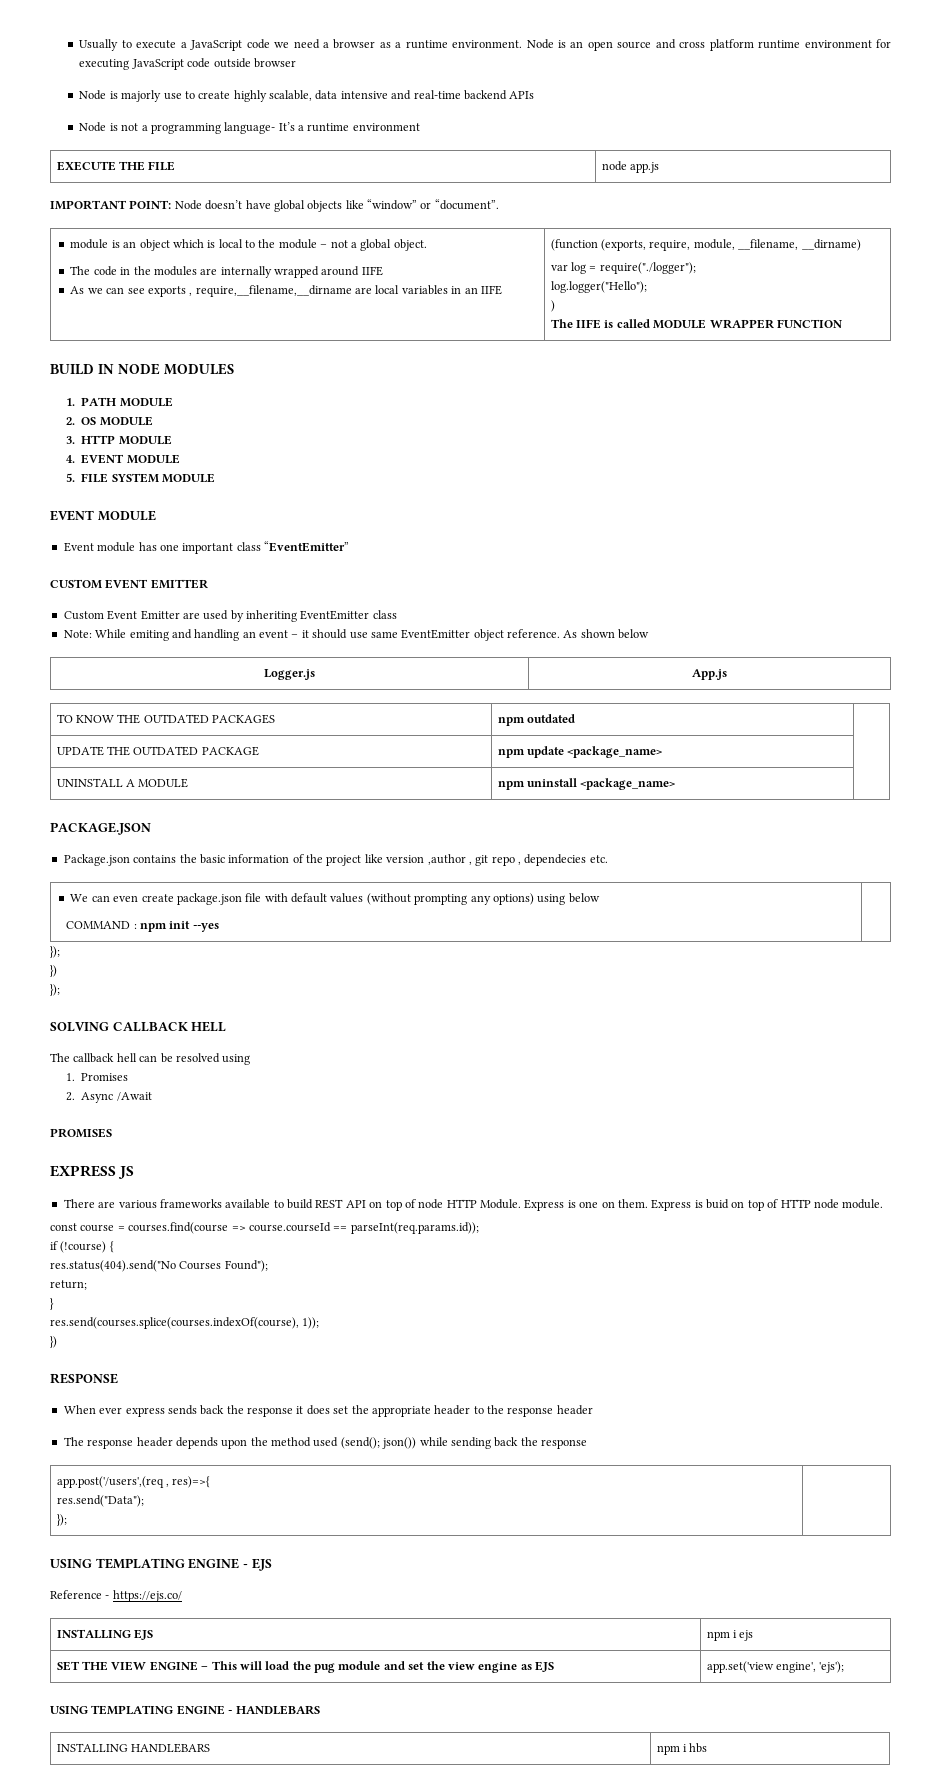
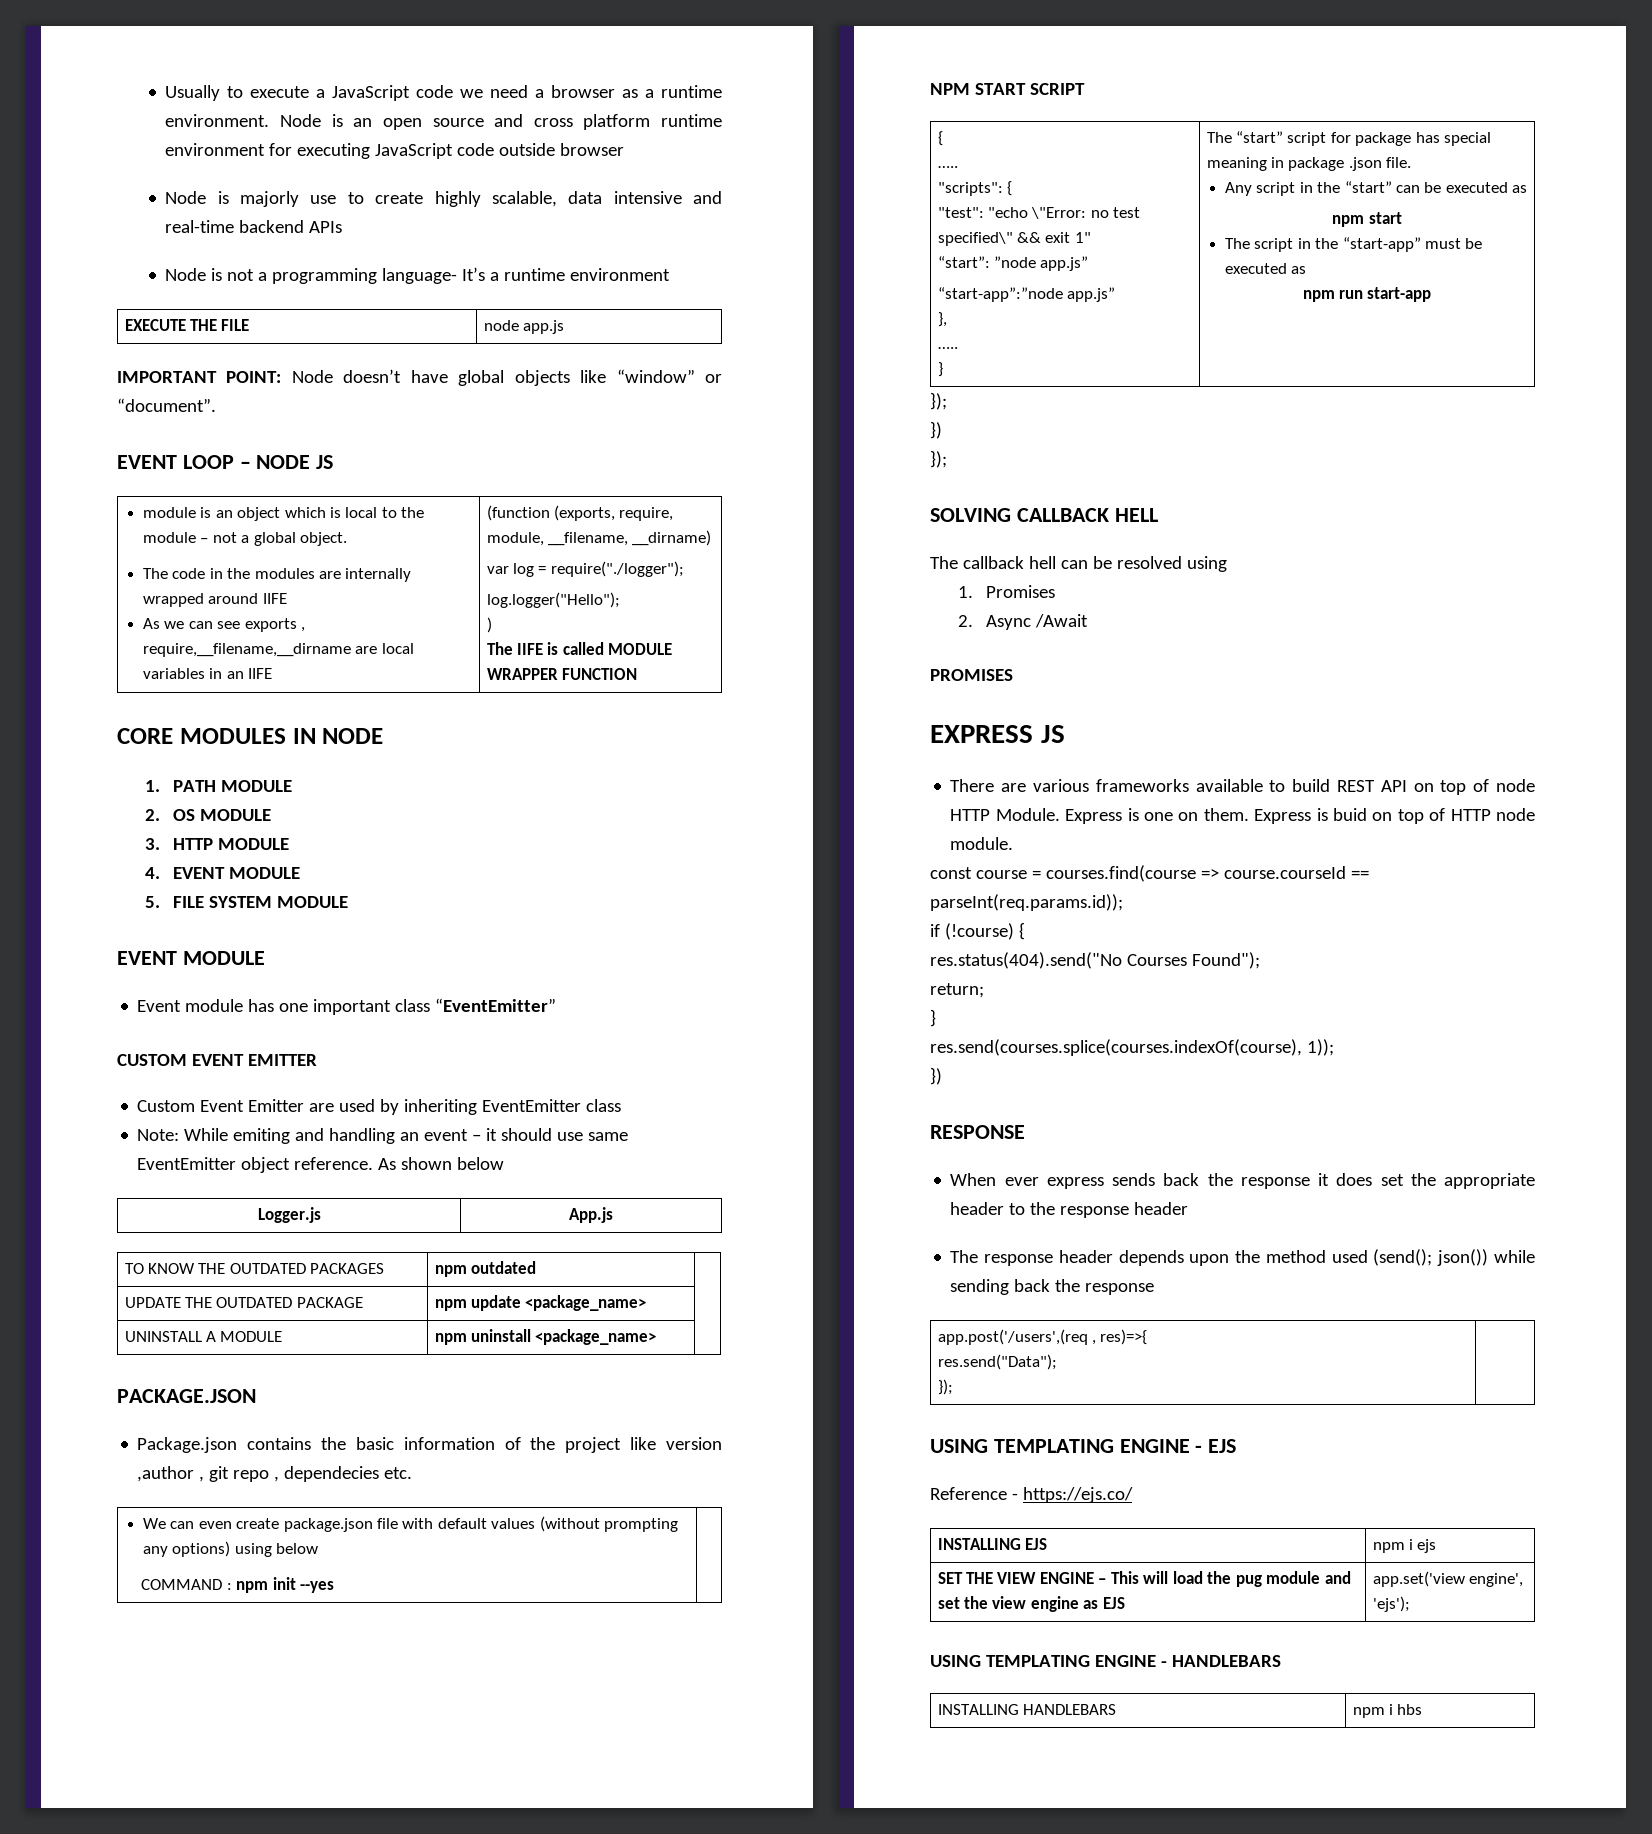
+ EVENT LOOP – NODE JS
- BUILD IN NODE MODULES
+ CORE MODULES IN NODE
+ NPM START SCRIPT
+ {
+ …..
+ "scripts": {
+ "test": "echo \"Error: no test specified\" && exit 1"
+ “start”: ”node app.js”
+ “start-app”:”node app.js”
+ },
+ …..
+ } | The “start” script for package has special meaning in package .json file.
+ Any script in the “start” can be executed as
+ npm start
+ The script in the “start-app” must be executed as
+ npm run start-app

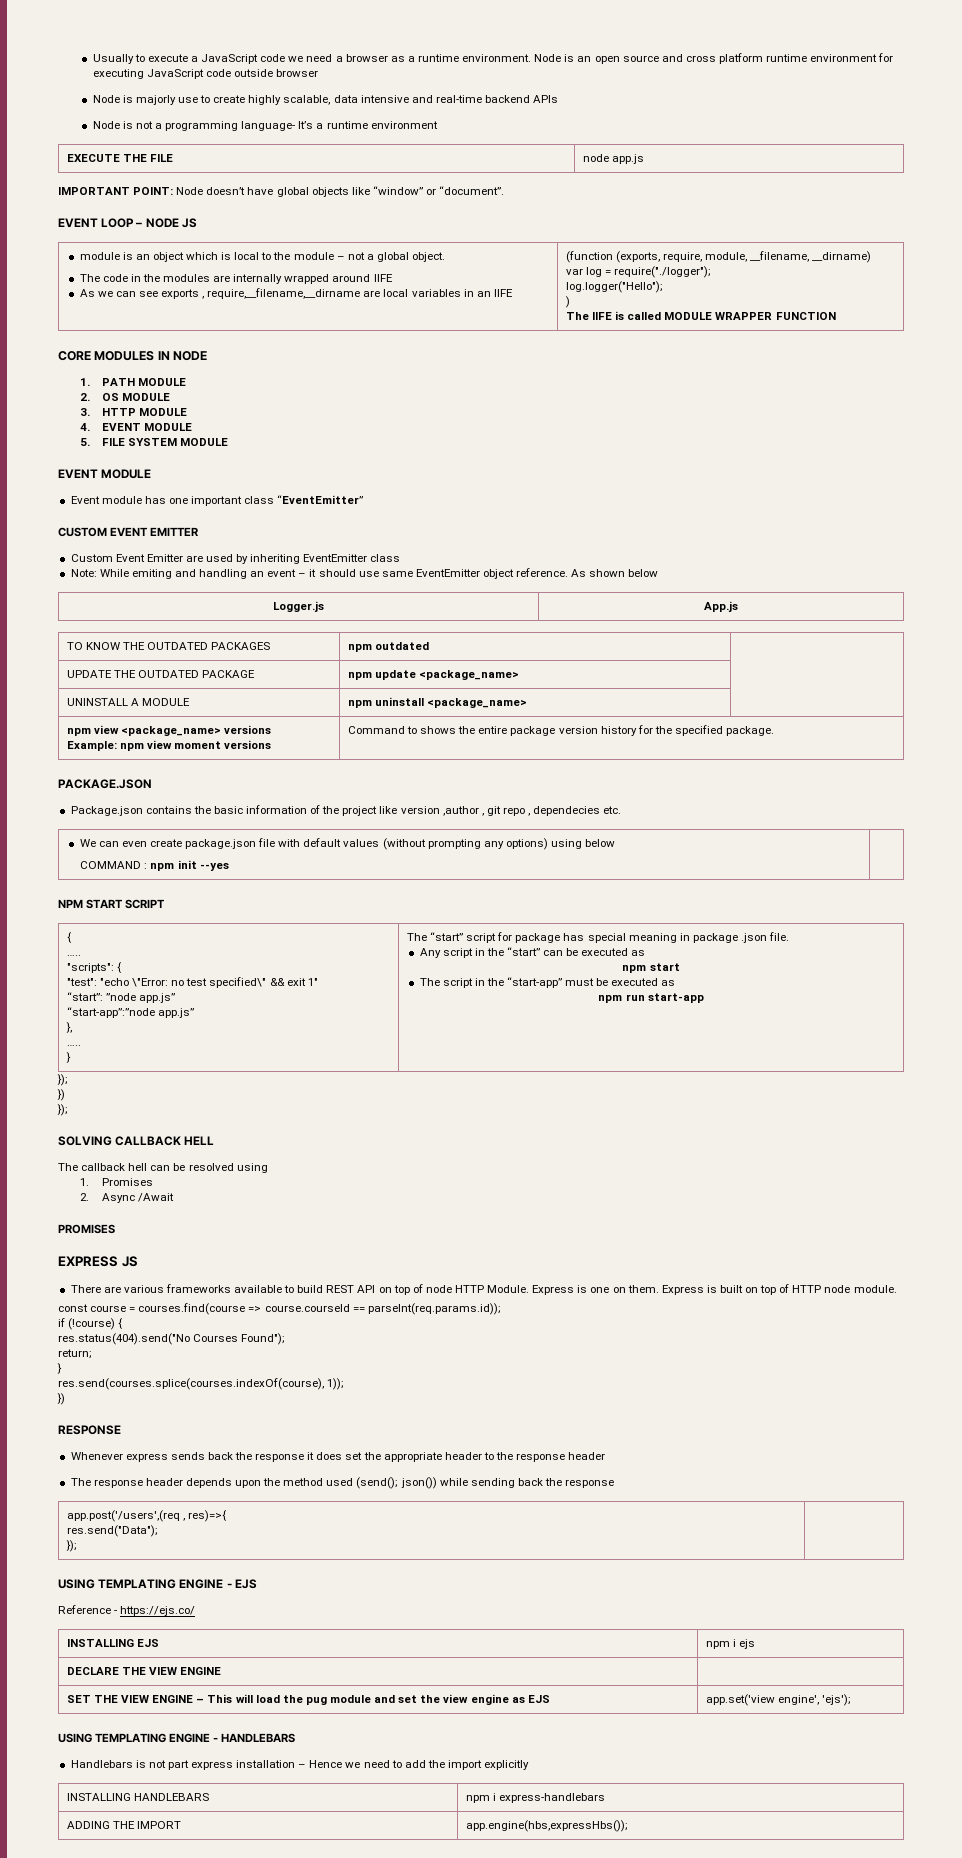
+ npm view <package_name> versions
+ Example: npm view moment versions | Command to shows the entire package version history for the specified package.
- Express is buid on top of HTTP node module.
+ Express is built on top of HTTP node module.
- When ever express sends back the response it does set the appropriate header to the response header
+ Whenever express sends back the response it does set the appropriate header to the response header
+ DECLARE THE VIEW ENGINE |
+ Handlebars is not part express installation – Hence we need to add the import explicitly
- INSTALLING HANDLEBARS | npm i hbs
+ INSTALLING HANDLEBARS | npm i express-handlebars
+ ADDING THE IMPORT | app.engine(hbs,expressHbs());

